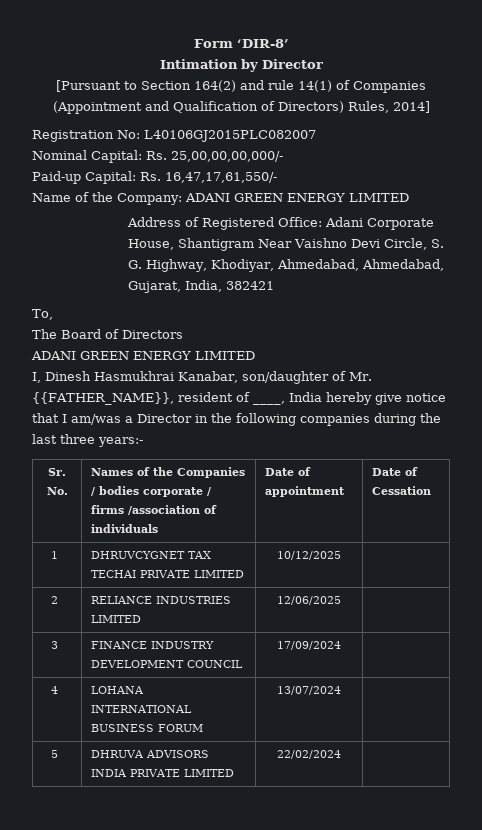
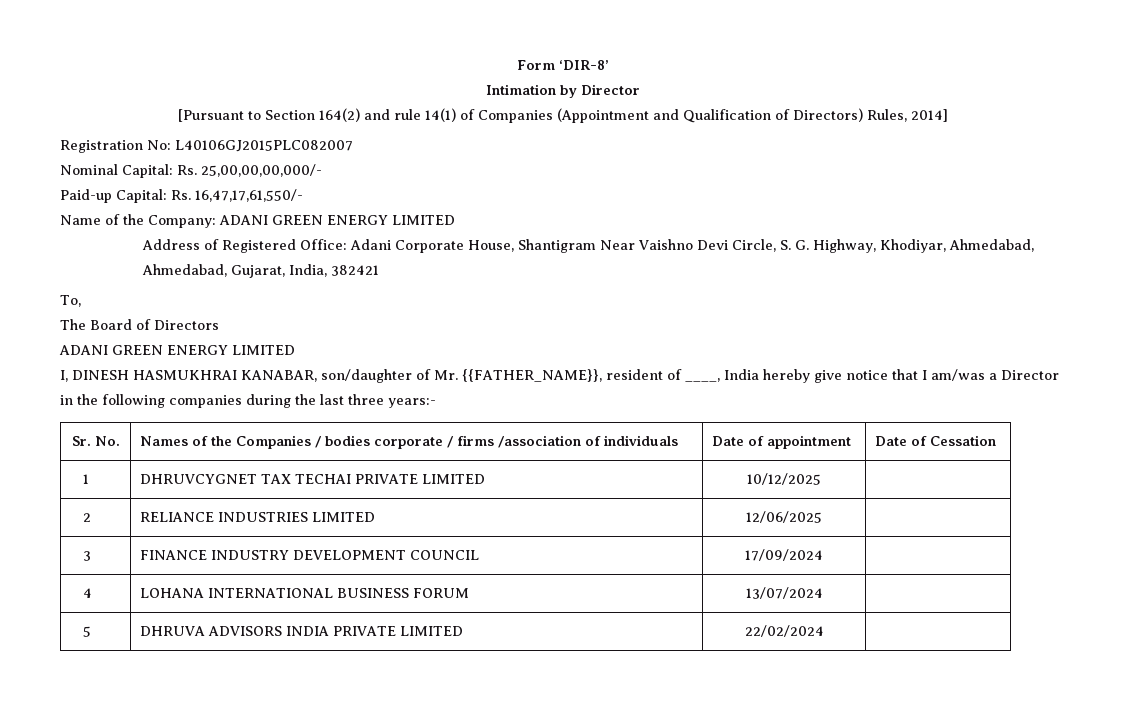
- I, Dinesh Hasmukhrai Kanabar, son/daughter of Mr. {{FATHER_NAME}}, resident of ____, India hereby give notice that I am/was a Director in the following companies during the last three years:-
+ I, DINESH HASMUKHRAI KANABAR, son/daughter of Mr. {{FATHER_NAME}}, resident of ____, India hereby give notice that I am/was a Director in the following companies during the last three years:-

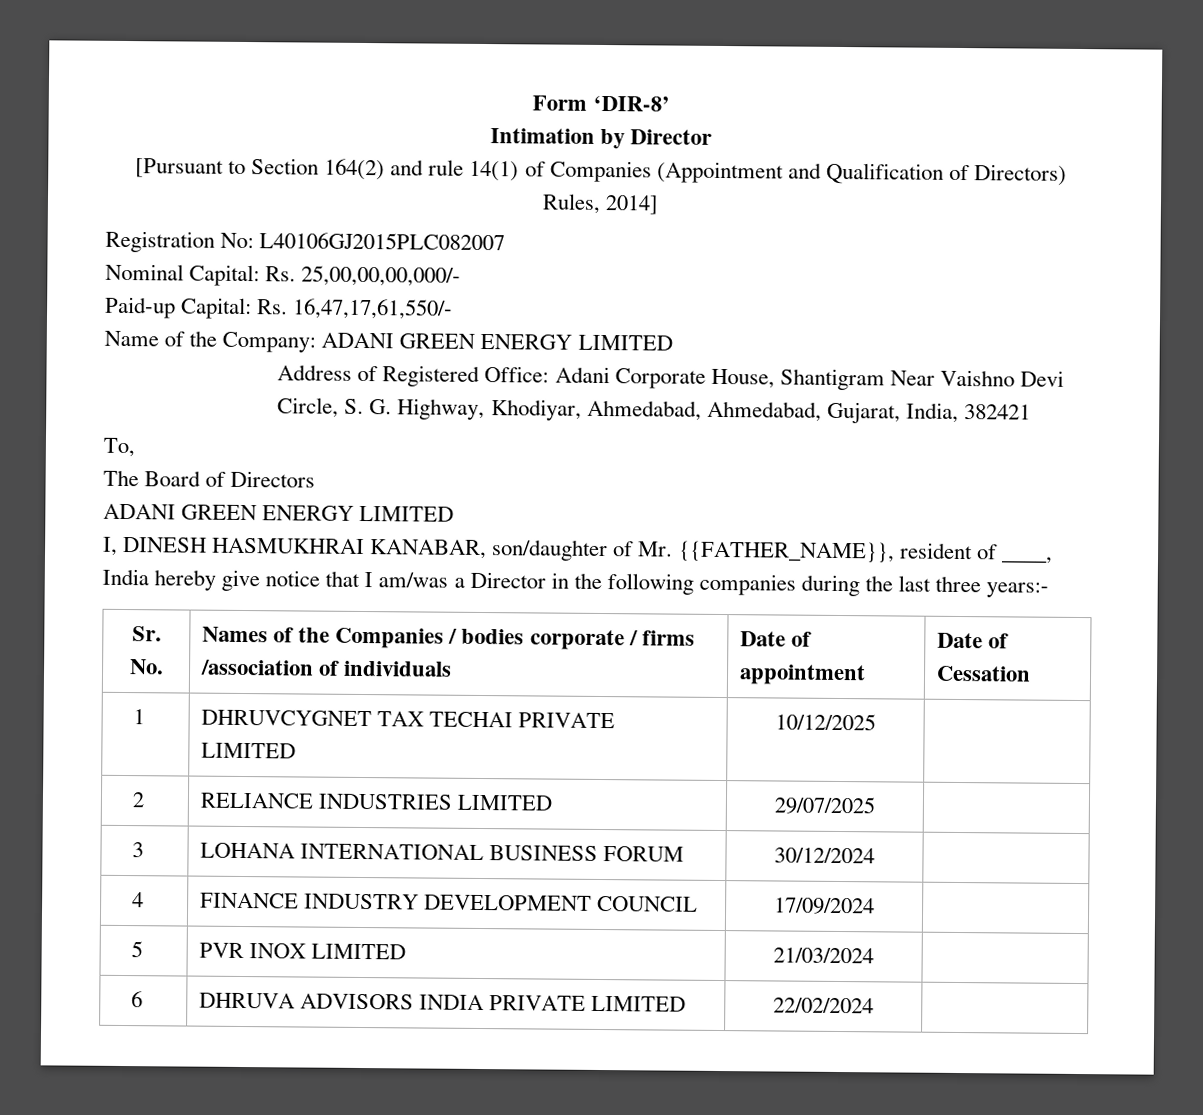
- 2 | RELIANCE INDUSTRIES LIMITED | 12/06/2025 |
+ 2 | RELIANCE INDUSTRIES LIMITED | 29/07/2025 |
- 3 | FINANCE INDUSTRY DEVELOPMENT COUNCIL | 17/09/2024 |
+ 3 | LOHANA INTERNATIONAL BUSINESS FORUM | 30/12/2024 |
+ 4 | FINANCE INDUSTRY DEVELOPMENT COUNCIL | 17/09/2024 |
- 4 | LOHANA INTERNATIONAL BUSINESS FORUM | 13/07/2024 |
- 5 | DHRUVA ADVISORS INDIA PRIVATE LIMITED | 22/02/2024 |
+ 5 | PVR INOX LIMITED | 21/03/2024 |
+ 6 | DHRUVA ADVISORS INDIA PRIVATE LIMITED | 22/02/2024 |

